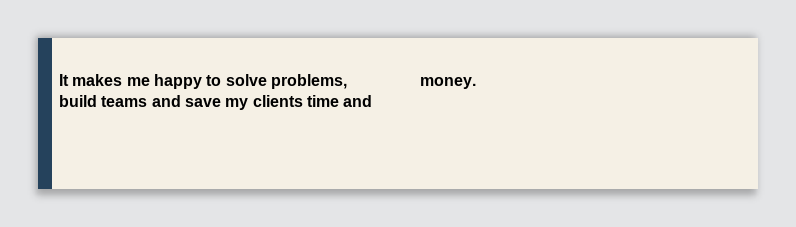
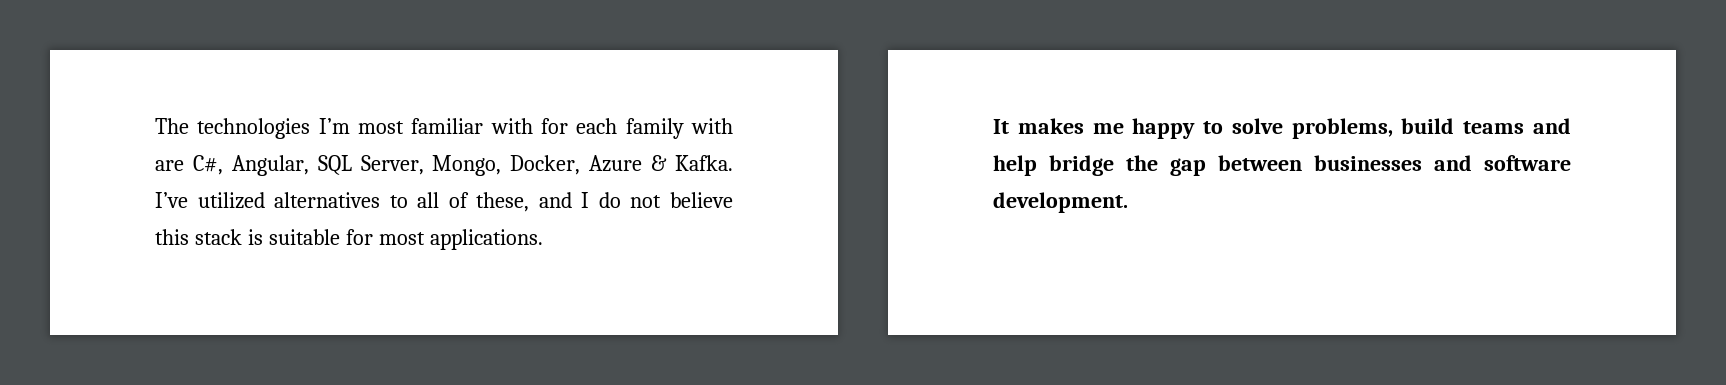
+ The technologies I’m most familiar with for each family with are C#, Angular, SQL Server, Mongo, Docker, Azure & Kafka. I’ve utilized alternatives to all of these, and I do not believe this stack is suitable for most applications.
- It makes me happy to solve problems, build teams and save my clients time and money.
+ It makes me happy to solve problems, build teams and help bridge the gap between businesses and software development.

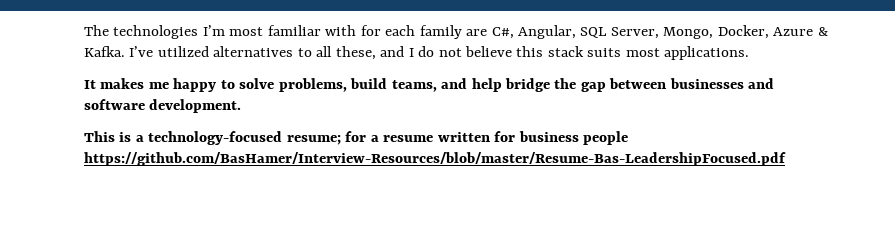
- The technologies I’m most familiar with for each family with are C#, Angular, SQL Server, Mongo, Docker, Azure & Kafka.
+ The technologies I’m most familiar with for each family are C#, Angular, SQL Server, Mongo, Docker, Azure & Kafka.
- I’ve utilized alternatives to all of these, and I do not believe this stack is suitable for most applications.
+ I’ve utilized alternatives to all these, and I do not believe this stack suits most applications.
- It makes me happy to solve problems, build teams and help bridge the gap between businesses and software development.
+ It makes me happy to solve problems, build teams, and help bridge the gap between businesses and software development.
+ This is a technology-focused resume; for a resume written for business people https://github.com/BasHamer/Interview-Resources/blob/master/Resume-Bas-LeadershipFocused.pdf

